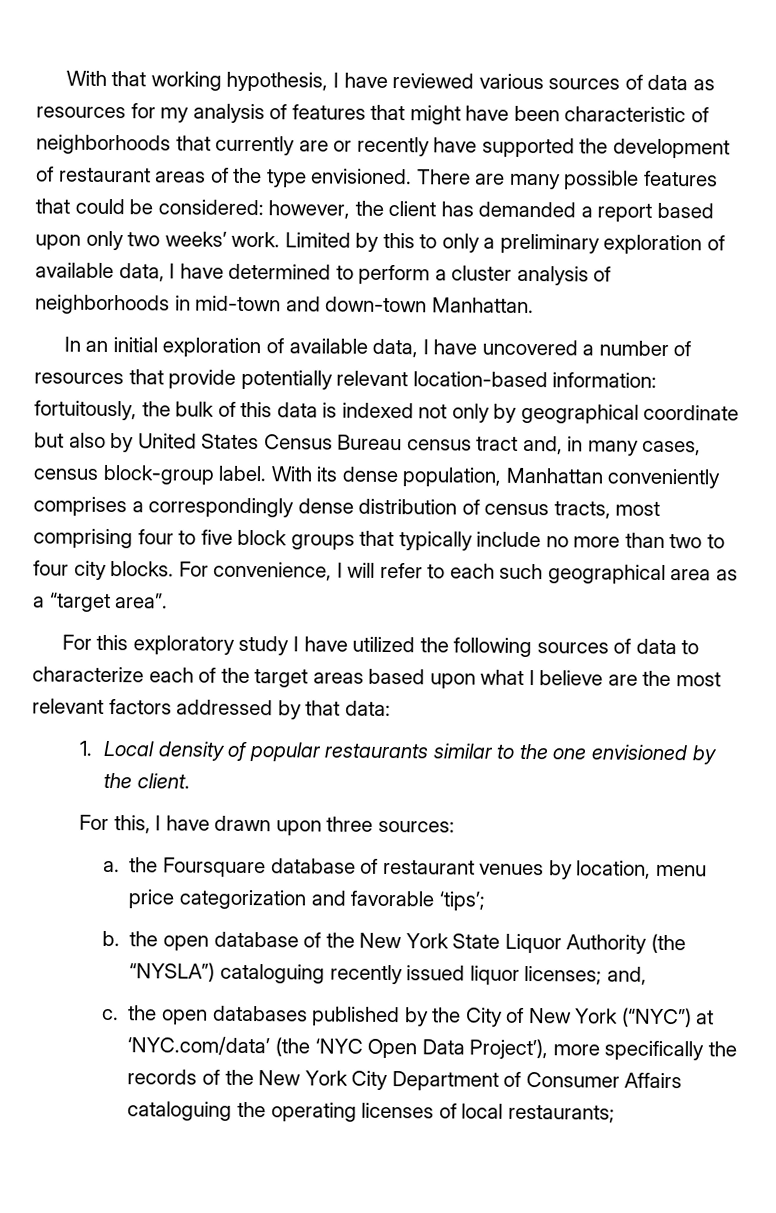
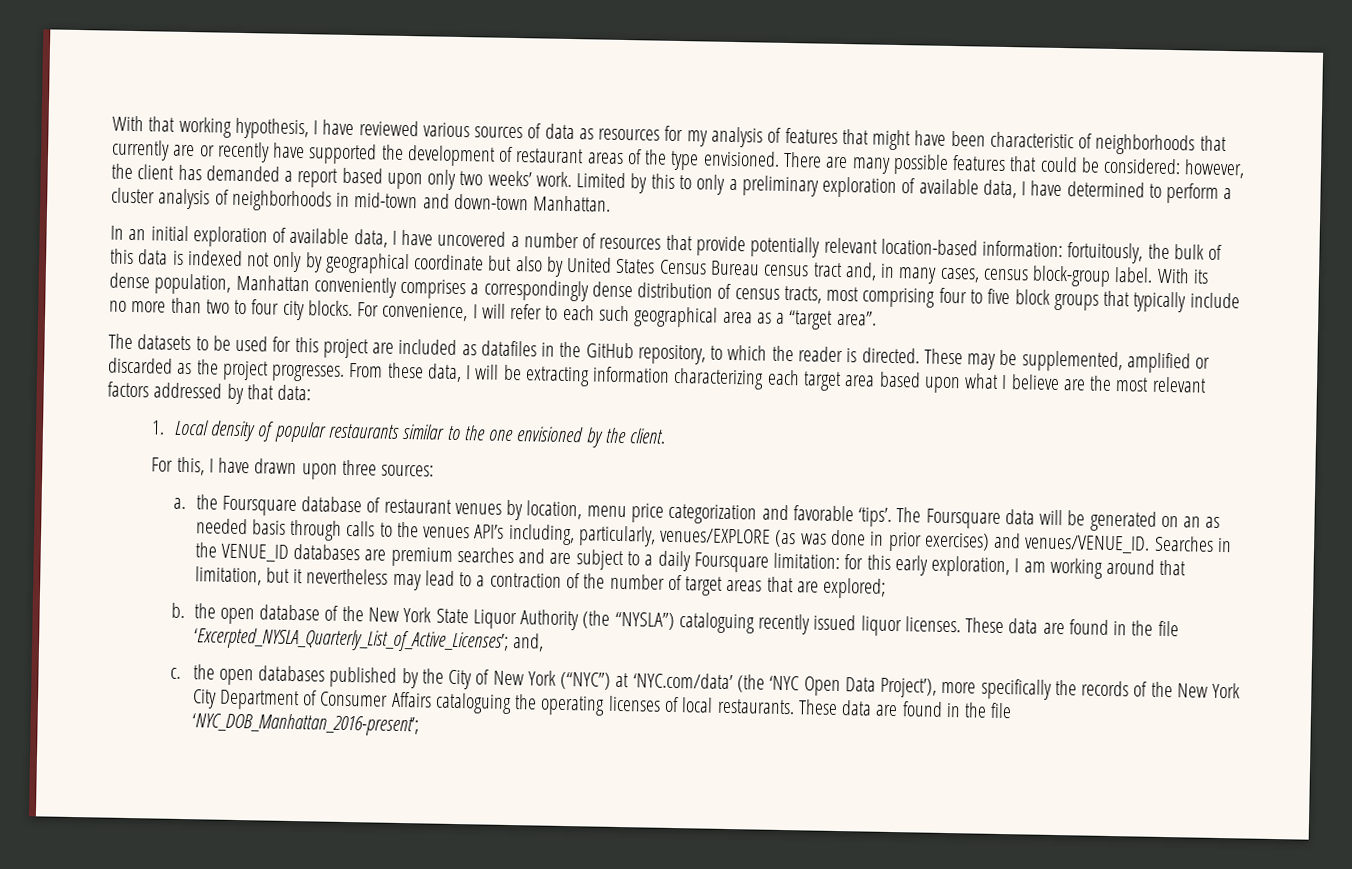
- For this exploratory study I have utilized the following sources of data to characterize each of the target areas based upon what I believe are the most relevant factors addressed by that data:
+ The datasets to be used for this project are included as datafiles in the GitHub repository, to which the reader is directed. These may be supplemented, amplified or discarded as the project progresses. From these data, I will be extracting information characterizing each target area based upon what I believe are the most relevant factors addressed by that data:
- a. the Foursquare database of restaurant venues by location, menu price categorization and favorable ‘tips’;
+ a. the Foursquare database of restaurant venues by location, menu price categorization and favorable ‘tips’. The Foursquare data will be generated on an as needed basis through calls to the venues API’s including, particularly, venues/EXPLORE (as was done in prior exercises) and venues/VENUE_ID. Searches in the VENUE_ID databases are premium searches and are subject to a daily Foursquare limitation: for this early exploration, I am working around that limitation, but it nevertheless may lead to a contraction of the number of target areas that are explored;
- b. the open database of the New York State Liquor Authority (the “NYSLA”) cataloguing recently issued liquor licenses; and,
+ b. the open database of the New York State Liquor Authority (the “NYSLA”) cataloguing recently issued liquor licenses. These data are found in the file ‘Excerpted_NYSLA_Quarterly_List_of_Active_Licenses’; and,
- c. the open databases published by the City of New York (“NYC”) at ‘NYC.com/data’ (the ‘NYC Open Data Project’), more specifically the records of the New York City Department of Consumer Affairs cataloguing the operating licenses of local restaurants;
+ c. the open databases published by the City of New York (“NYC”) at ‘NYC.com/data’ (the ‘NYC Open Data Project’), more specifically the records of the New York City Department of Consumer Affairs cataloguing the operating licenses of local restaurants. These data are found in the file ‘NYC_DOB_Manhattan_2016-present’;

